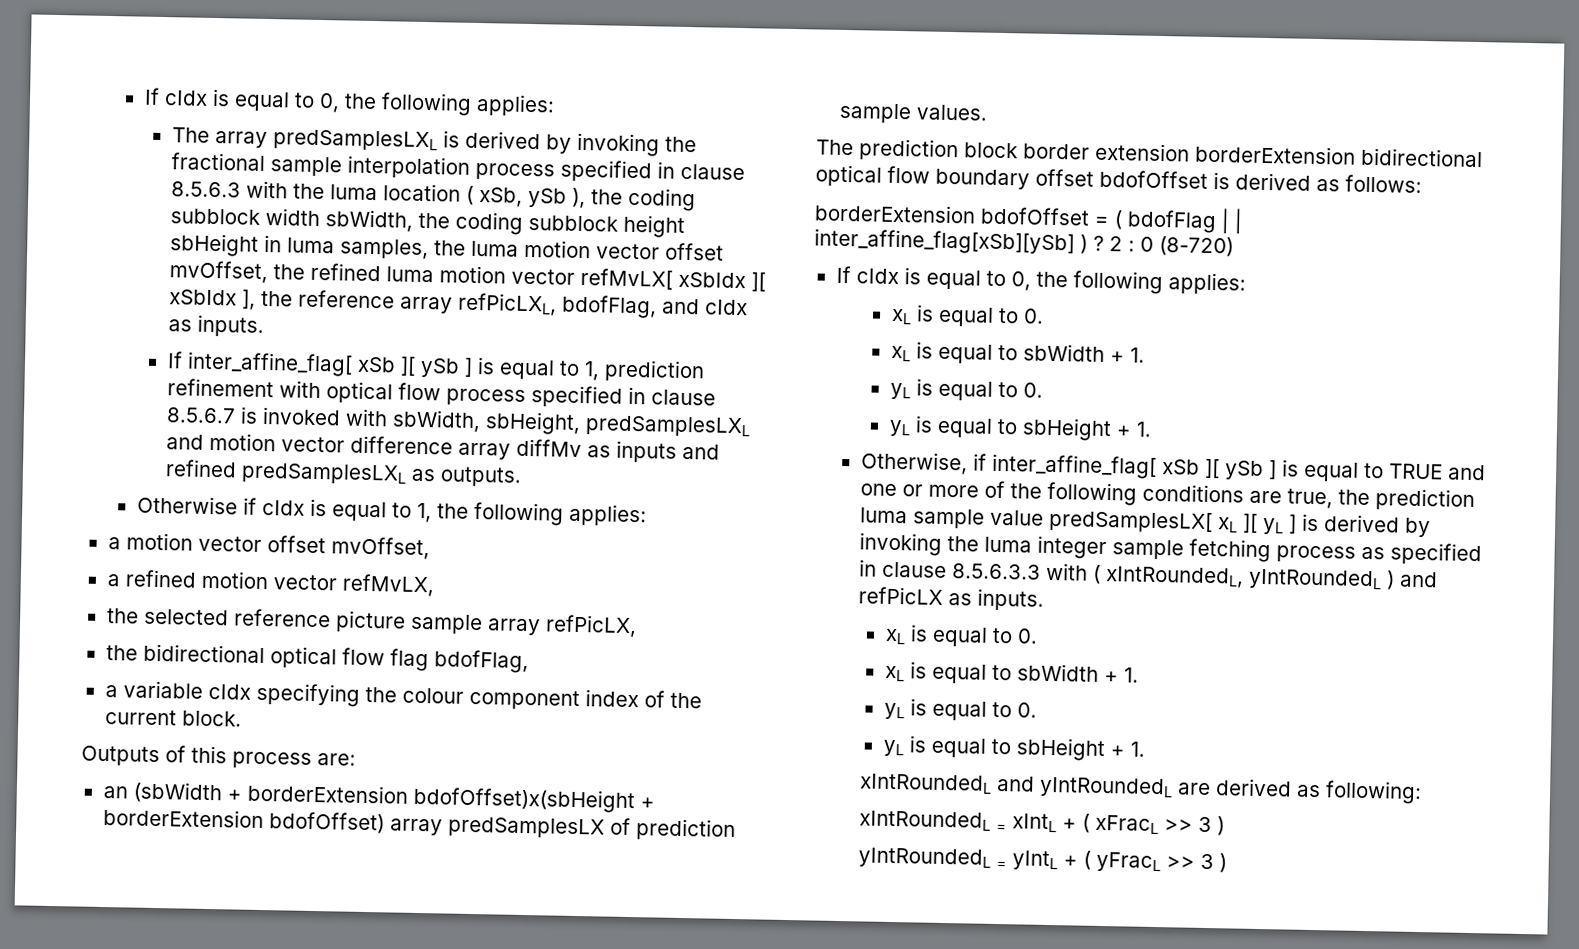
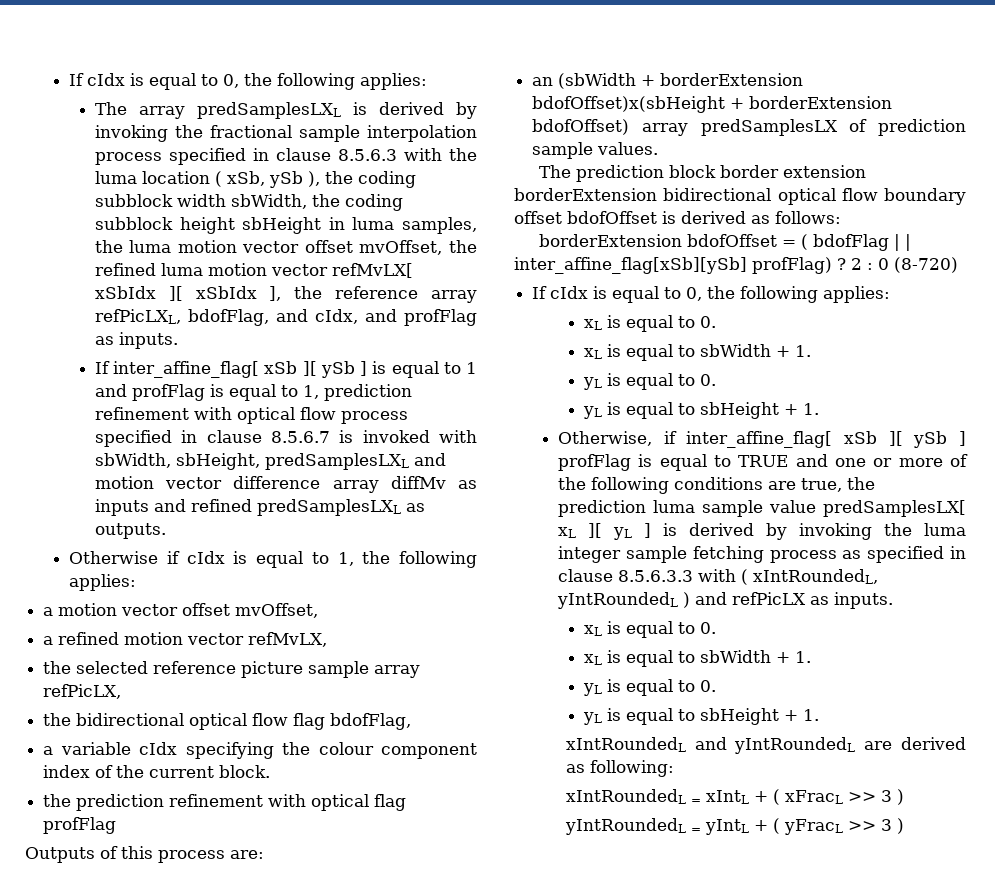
- The array predSamplesLXL is derived by invoking the fractional sample interpolation process specified in clause 8.5.6.3 with the luma location ( xSb, ySb ), the coding subblock width sbWidth, the coding subblock height sbHeight in luma samples, the luma motion vector offset mvOffset, the refined luma motion vector refMvLX[ xSbIdx ][ xSbIdx ], the reference array refPicLXL, bdofFlag, and cIdx as inputs.
+ The array predSamplesLXL is derived by invoking the fractional sample interpolation process specified in clause 8.5.6.3 with the luma location ( xSb, ySb ), the coding subblock width sbWidth, the coding subblock height sbHeight in luma samples, the luma motion vector offset mvOffset, the refined luma motion vector refMvLX[ xSbIdx ][ xSbIdx ], the reference array refPicLXL, bdofFlag, and cIdx, and profFlag as inputs.
- If inter_affine_flag[ xSb ][ ySb ] is equal to 1, prediction refinement with optical flow process specified in clause 8.5.6.7 is invoked with sbWidth, sbHeight, predSamplesLXL and motion vector difference array diffMv as inputs and refined predSamplesLXL as outputs.
+ If inter_affine_flag[ xSb ][ ySb ] is equal to 1 and profFlag is equal to 1, prediction refinement with optical flow process specified in clause 8.5.6.7 is invoked with sbWidth, sbHeight, predSamplesLXL and motion vector difference array diffMv as inputs and refined predSamplesLXL as outputs.
+ the prediction refinement with optical flag profFlag
- borderExtension bdofOffset = ( bdofFlag | | inter_affine_flag[xSb][ySb] ) ?
+ borderExtension bdofOffset = ( bdofFlag | | inter_affine_flag[xSb][ySb] profFlag) ?
- Otherwise, if inter_affine_flag[ xSb ][ ySb ] is equal to TRUE and one or more of the following conditions are true, the prediction luma sample value predSamplesLX[ xL ][ yL ] is derived by invoking the luma integer sample fetching process as specified in clause 8.5.6.3.3 with ( xIntRoundedL, yIntRoundedL ) and refPicLX as inputs.
+ Otherwise, if inter_affine_flag[ xSb ][ ySb ] profFlag is equal to TRUE and one or more of the following conditions are true, the prediction luma sample value predSamplesLX[ xL ][ yL ] is derived by invoking the luma integer sample fetching process as specified in clause 8.5.6.3.3 with ( xIntRoundedL, yIntRoundedL ) and refPicLX as inputs.

